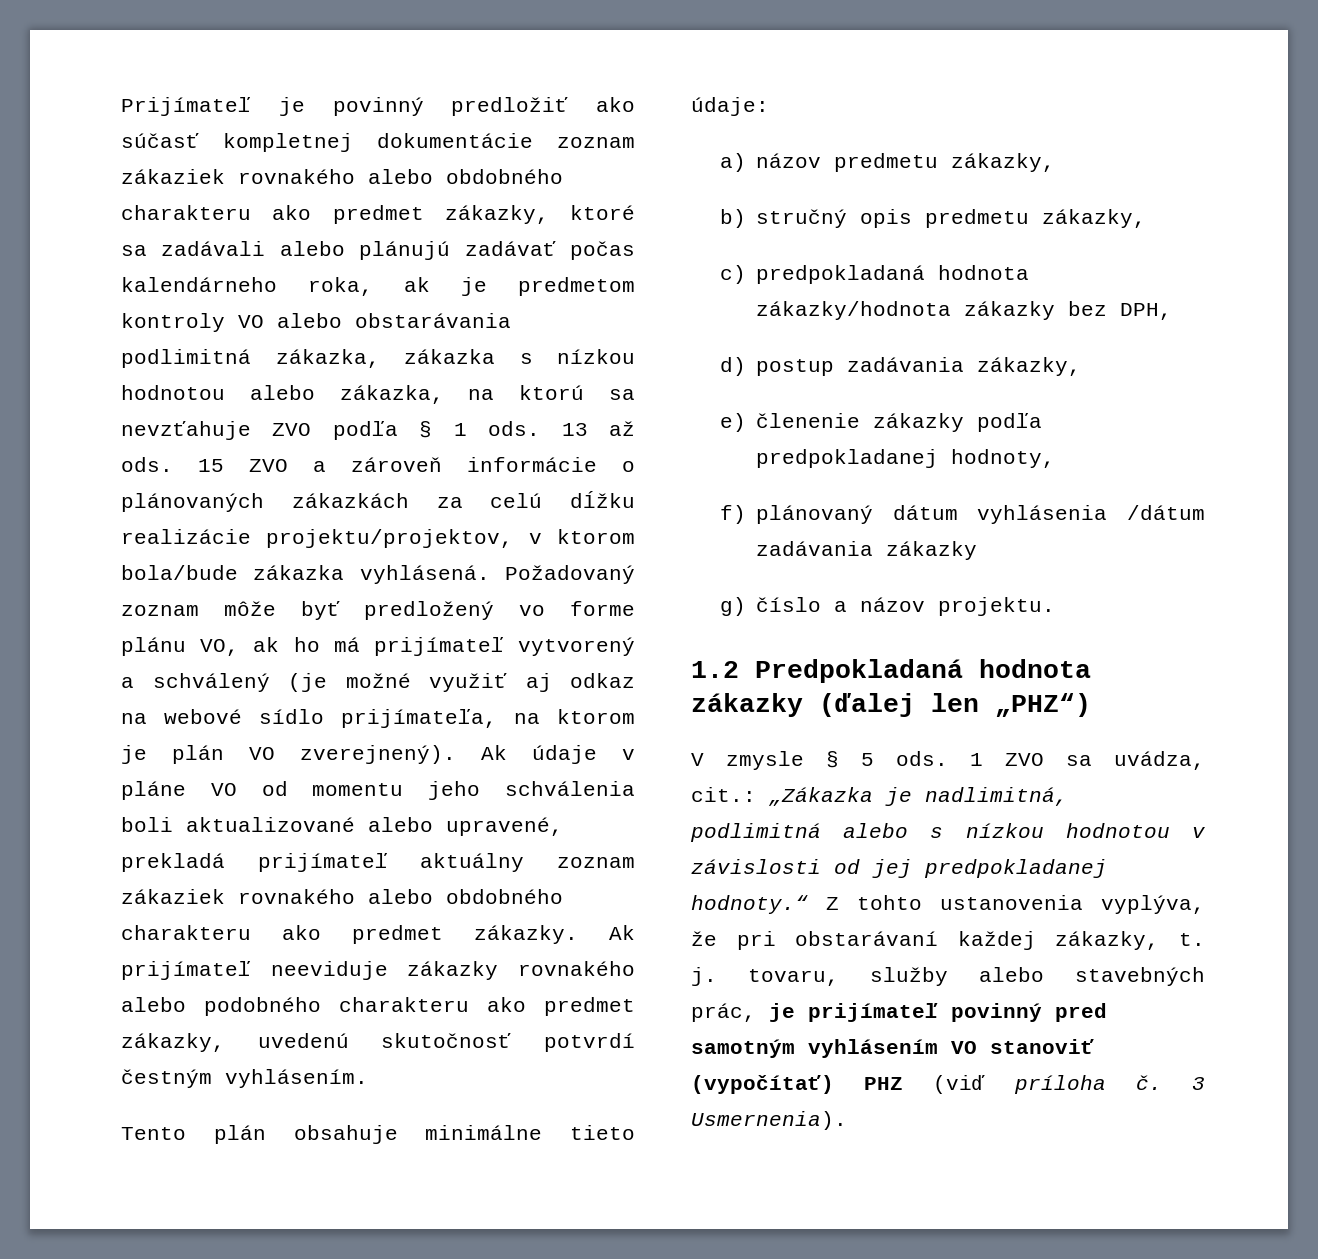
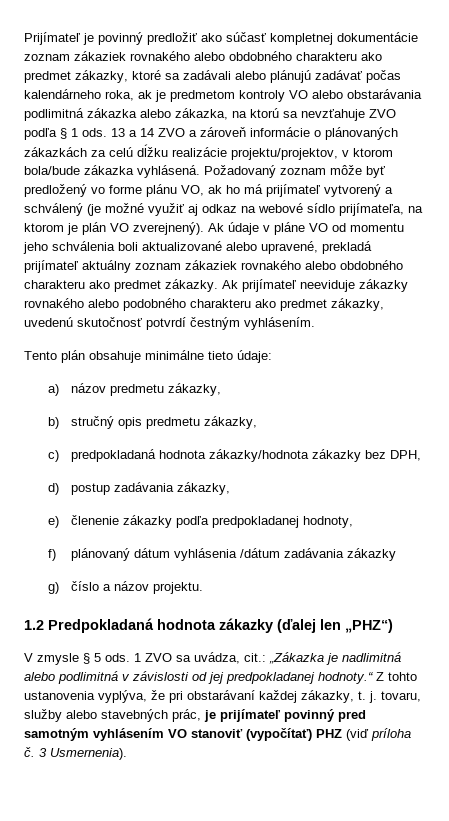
- Prijímateľ je povinný predložiť ako súčasť kompletnej dokumentácie zoznam zákaziek rovnakého alebo obdobného charakteru ako predmet zákazky, ktoré sa zadávali alebo plánujú zadávať počas kalendárneho roka, ak je predmetom kontroly VO alebo obstarávania podlimitná zákazka, zákazka s nízkou hodnotou alebo zákazka, na ktorú sa nevzťahuje ZVO podľa § 1 ods.
+ Prijímateľ je povinný predložiť ako súčasť kompletnej dokumentácie zoznam zákaziek rovnakého alebo obdobného charakteru ako predmet zákazky, ktoré sa zadávali alebo plánujú zadávať počas kalendárneho roka, ak je predmetom kontroly VO alebo obstarávania podlimitná zákazka alebo zákazka, na ktorú sa nevzťahuje ZVO podľa § 1 ods.
- 13 až ods. 15 ZVO a zároveň informácie o plánovaných zákazkách za celú dĺžku realizácie projektu/projektov, v ktorom bola/bude zákazka vyhlásená.
+ 13 a 14 ZVO a zároveň informácie o plánovaných zákazkách za celú dĺžku realizácie projektu/projektov, v ktorom bola/bude zákazka vyhlásená.
- 1 ZVO sa uvádza, cit.: „Zákazka je nadlimitná, podlimitná alebo s nízkou hodnotou v závislosti od jej predpokladanej hodnoty.“ Z tohto ustanovenia vyplýva, že pri obstarávaní každej zákazky, t. j. tovaru, služby alebo stavebných prác, je prijímateľ povinný pred samotným vyhlásením VO stanoviť (vypočítať) PHZ (viď príloha č.
+ 1 ZVO sa uvádza, cit.: „Zákazka je nadlimitná alebo podlimitná v závislosti od jej predpokladanej hodnoty.“ Z tohto ustanovenia vyplýva, že pri obstarávaní každej zákazky, t. j. tovaru, služby alebo stavebných prác, je prijímateľ povinný pred samotným vyhlásením VO stanoviť (vypočítať) PHZ (viď príloha č.

